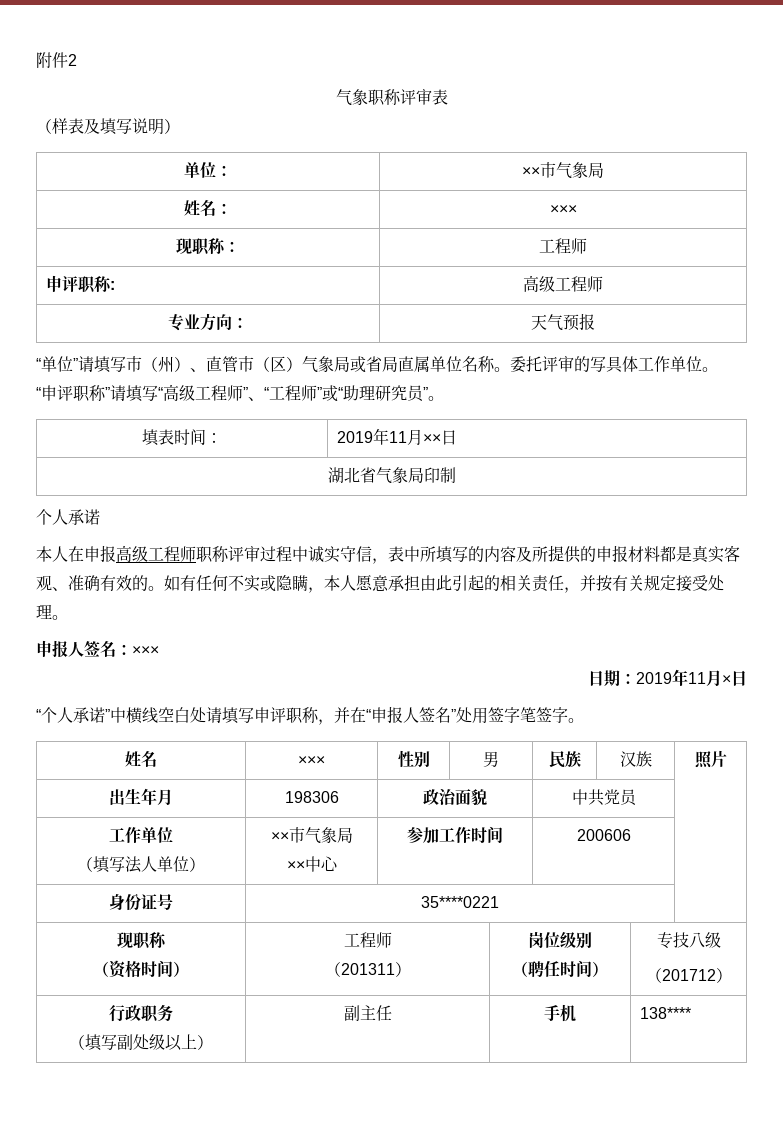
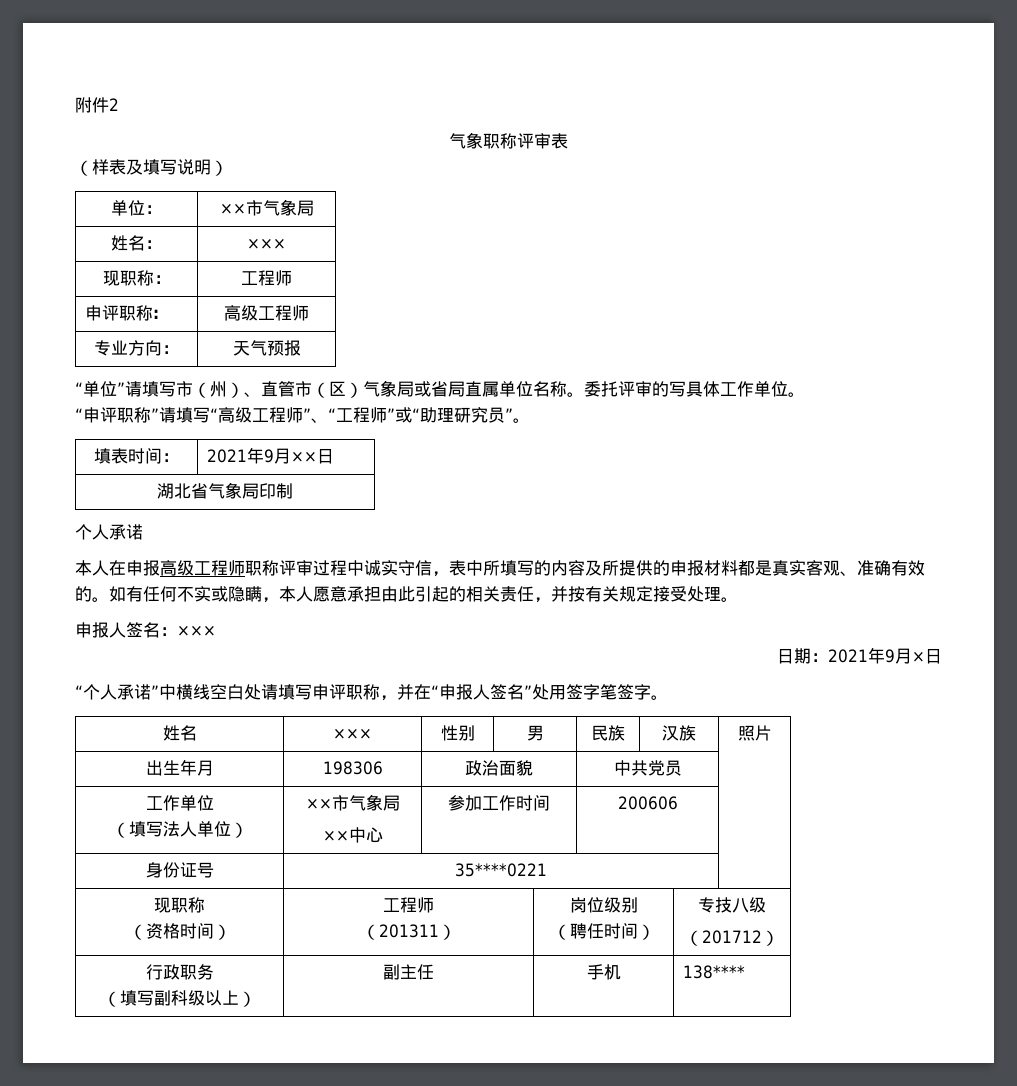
- 填表时间： | 2019年11月××日
+ 填表时间： | 2021年9月××日
- 日期：2019年11月×日
+ 日期：2021年9月×日
  行政职务
- （填写副处级以上） | 副主任 | 手机 | 138****
+ （填写副科级以上） | 副主任 | 手机 | 138****

